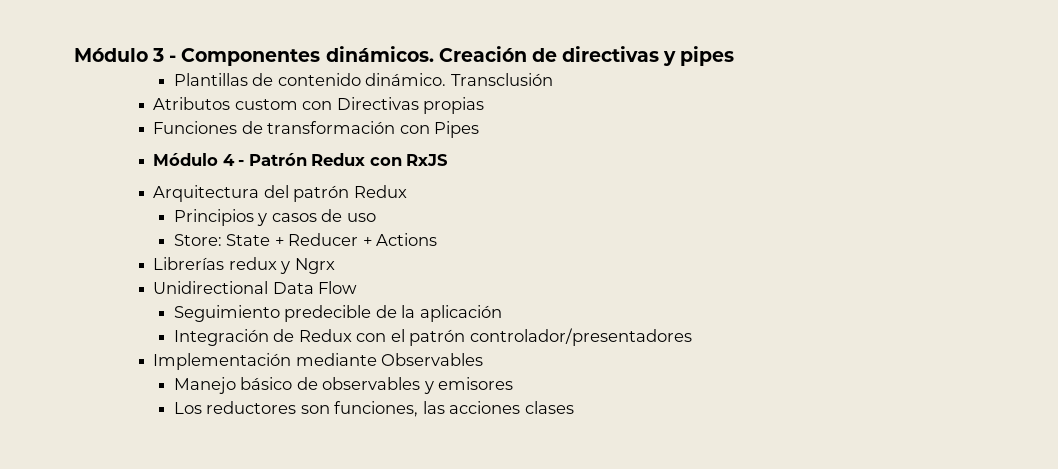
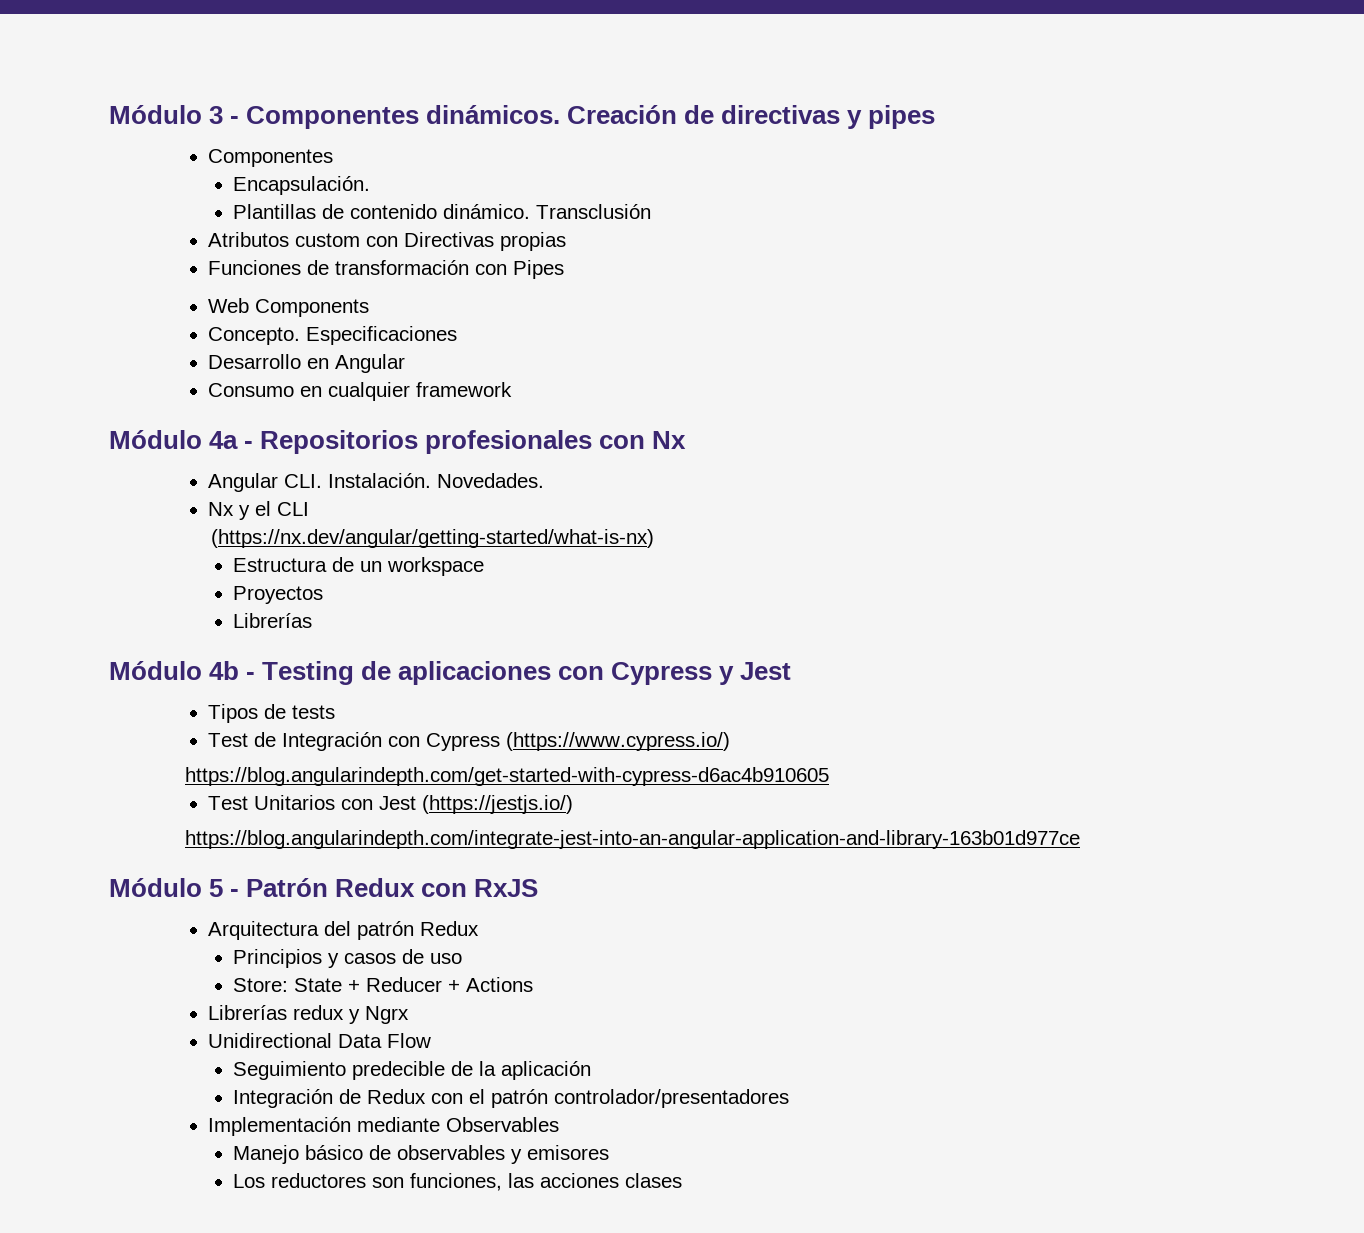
  Creación de directivas y pipes
+ Componentes
+ Encapsulación.
- Módulo 4 - Patrón Redux con RxJS
+ Web Components
+ Concepto. Especificaciones
+ Desarrollo en Angular
+ Consumo en cualquier framework
+ Módulo 4a - Repositorios profesionales con Nx
+ Angular CLI. Instalación. Novedades.
+ Nx y el CLI
+ (https://nx.dev/angular/getting-started/what-is-nx)
+ Estructura de un workspace
+ Proyectos
+ Librerías
+ Módulo 4b - Testing de aplicaciones con Cypress y Jest
+ Tipos de tests
+ Test de Integración con Cypress (https://www.cypress.io/)
+ https://blog.angularindepth.com/get-started-with-cypress-d6ac4b910605
+ Test Unitarios con Jest (https://jestjs.io/)
+ https://blog.angularindepth.com/integrate-jest-into-an-angular-application-and-library-163b01d977ce
+ Módulo 5 - Patrón Redux con RxJS

